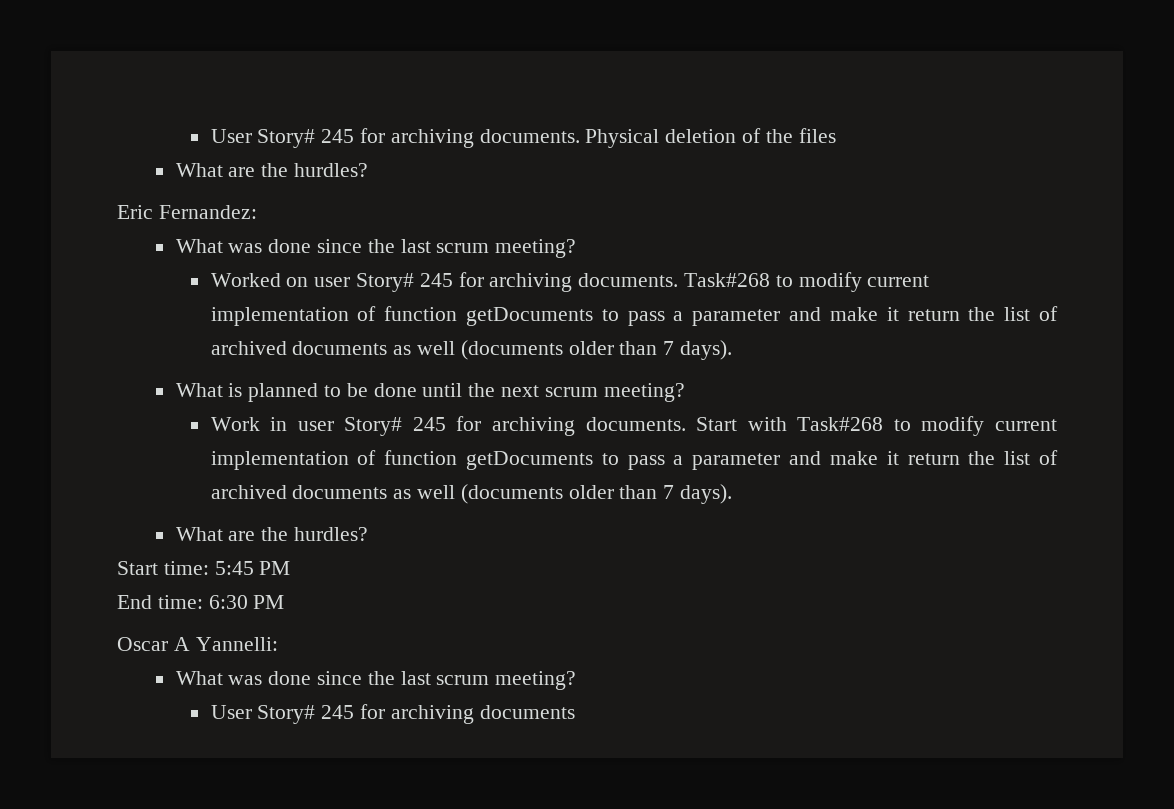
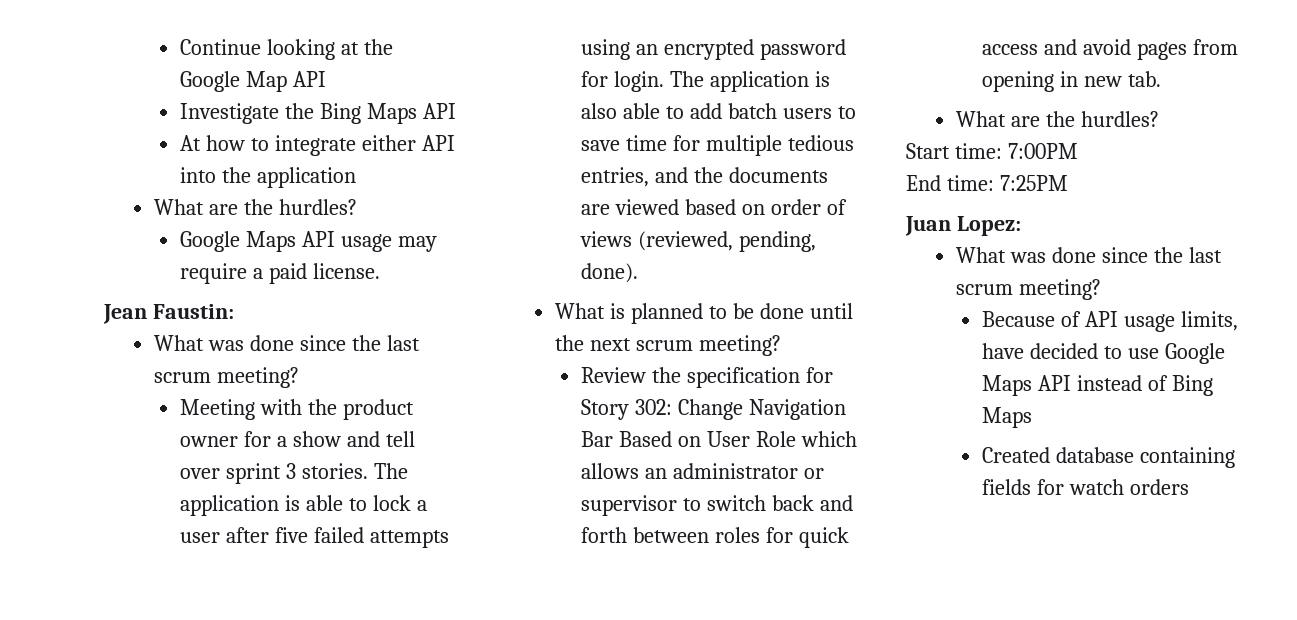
- User Story# 245 for archiving documents. Physical deletion of the files
+ Continue looking at the Google Map API
+ Investigate the Bing Maps API
+ At how to integrate either API into the application
  What are the hurdles?
- Eric Fernandez:
+ Google Maps API usage may require a paid license.
+ Jean Faustin:
  What was done since the last scrum meeting?
- Worked on user Story# 245 for archiving documents. Task#268 to modify current implementation of function getDocuments to pass a parameter and make it return the list of archived documents as well (documents older than 7 days).
+ Meeting with the product owner for a show and tell over sprint 3 stories. The application is able to lock a user after five failed attempts using an encrypted password for login. The application is also able to add batch users to save time for multiple tedious entries, and the documents are viewed based on order of views (reviewed, pending, done).
- Work in user Story# 245 for archiving documents. Start with Task#268 to modify current implementation of function getDocuments to pass a parameter and make it return the list of archived documents as well (documents older than 7 days).
+ Review the specification for Story 302: Change Navigation Bar Based on User Role which allows an administrator or supervisor to switch back and forth between roles for quick access and avoid pages from opening in new tab.
- Start time: 5:45 PM
+ Start time: 7:00PM
- End time: 6:30 PM
- Oscar A Yannelli:
+ End time: 7:25PM
+ Juan Lopez:
  What was done since the last scrum meeting?
- User Story# 245 for archiving documents
+ Because of API usage limits, have decided to use Google Maps API instead of Bing Maps
+ Created database containing fields for watch orders

